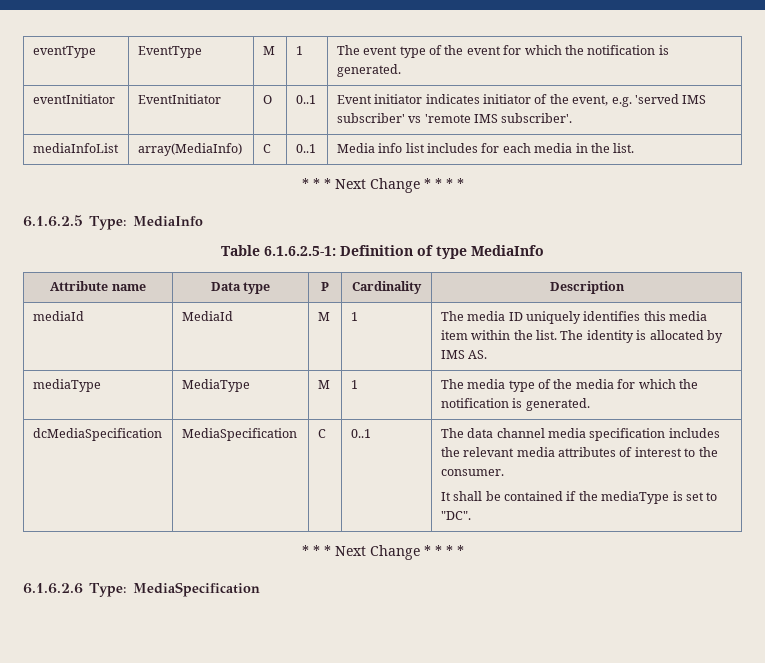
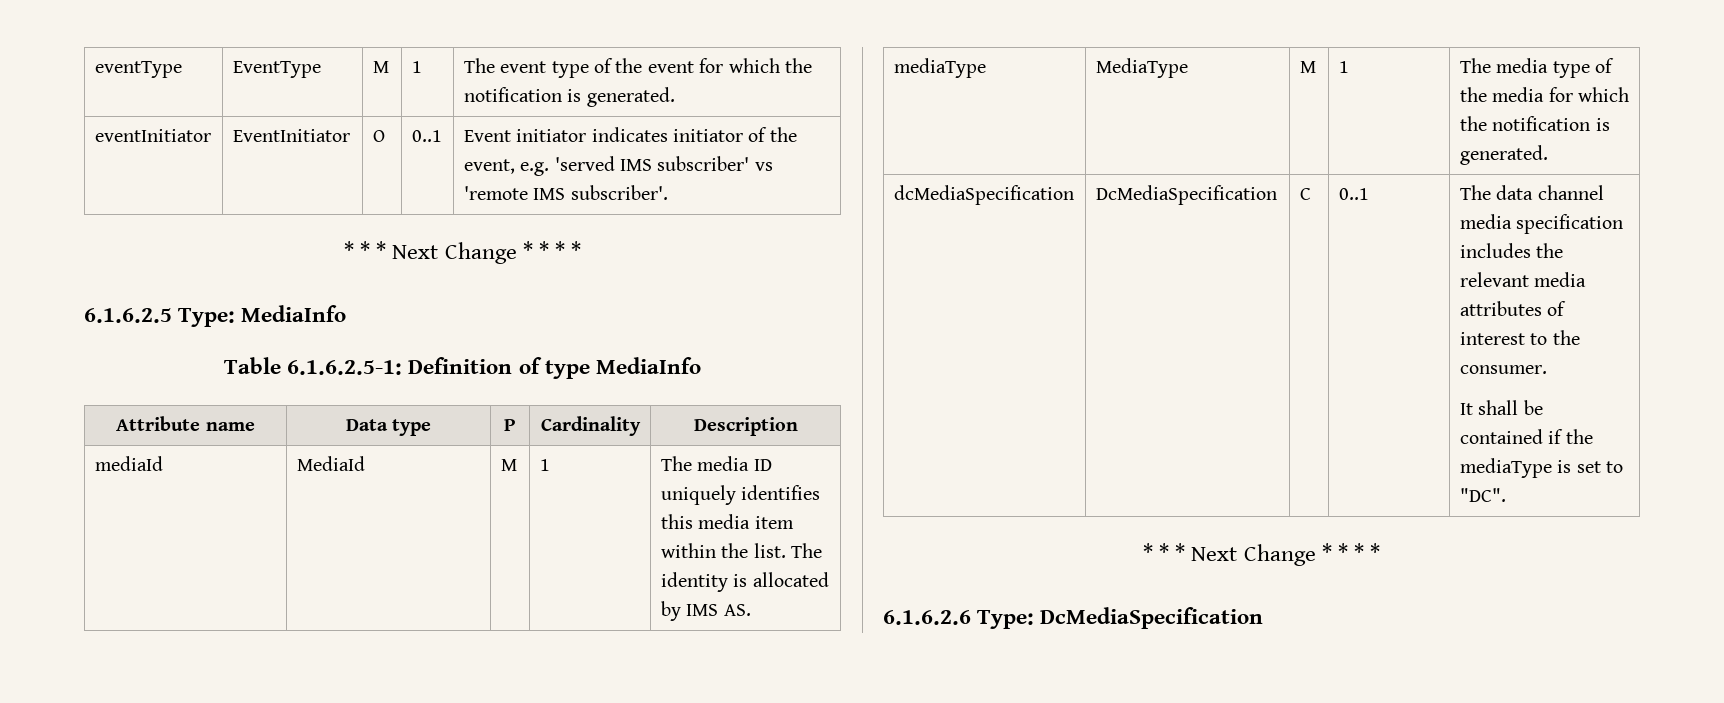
- mediaInfoList | array(MediaInfo) | C | 0..1 | Media info list includes for each media in the list.
- dcMediaSpecification | MediaSpecification | C | 0..1 | The data channel media specification includes the relevant media attributes of interest to the consumer.
+ dcMediaSpecification | DcMediaSpecification | C | 0..1 | The data channel media specification includes the relevant media attributes of interest to the consumer.
- 6.1.6.2.6 Type: MediaSpecification
+ 6.1.6.2.6 Type: DcMediaSpecification

